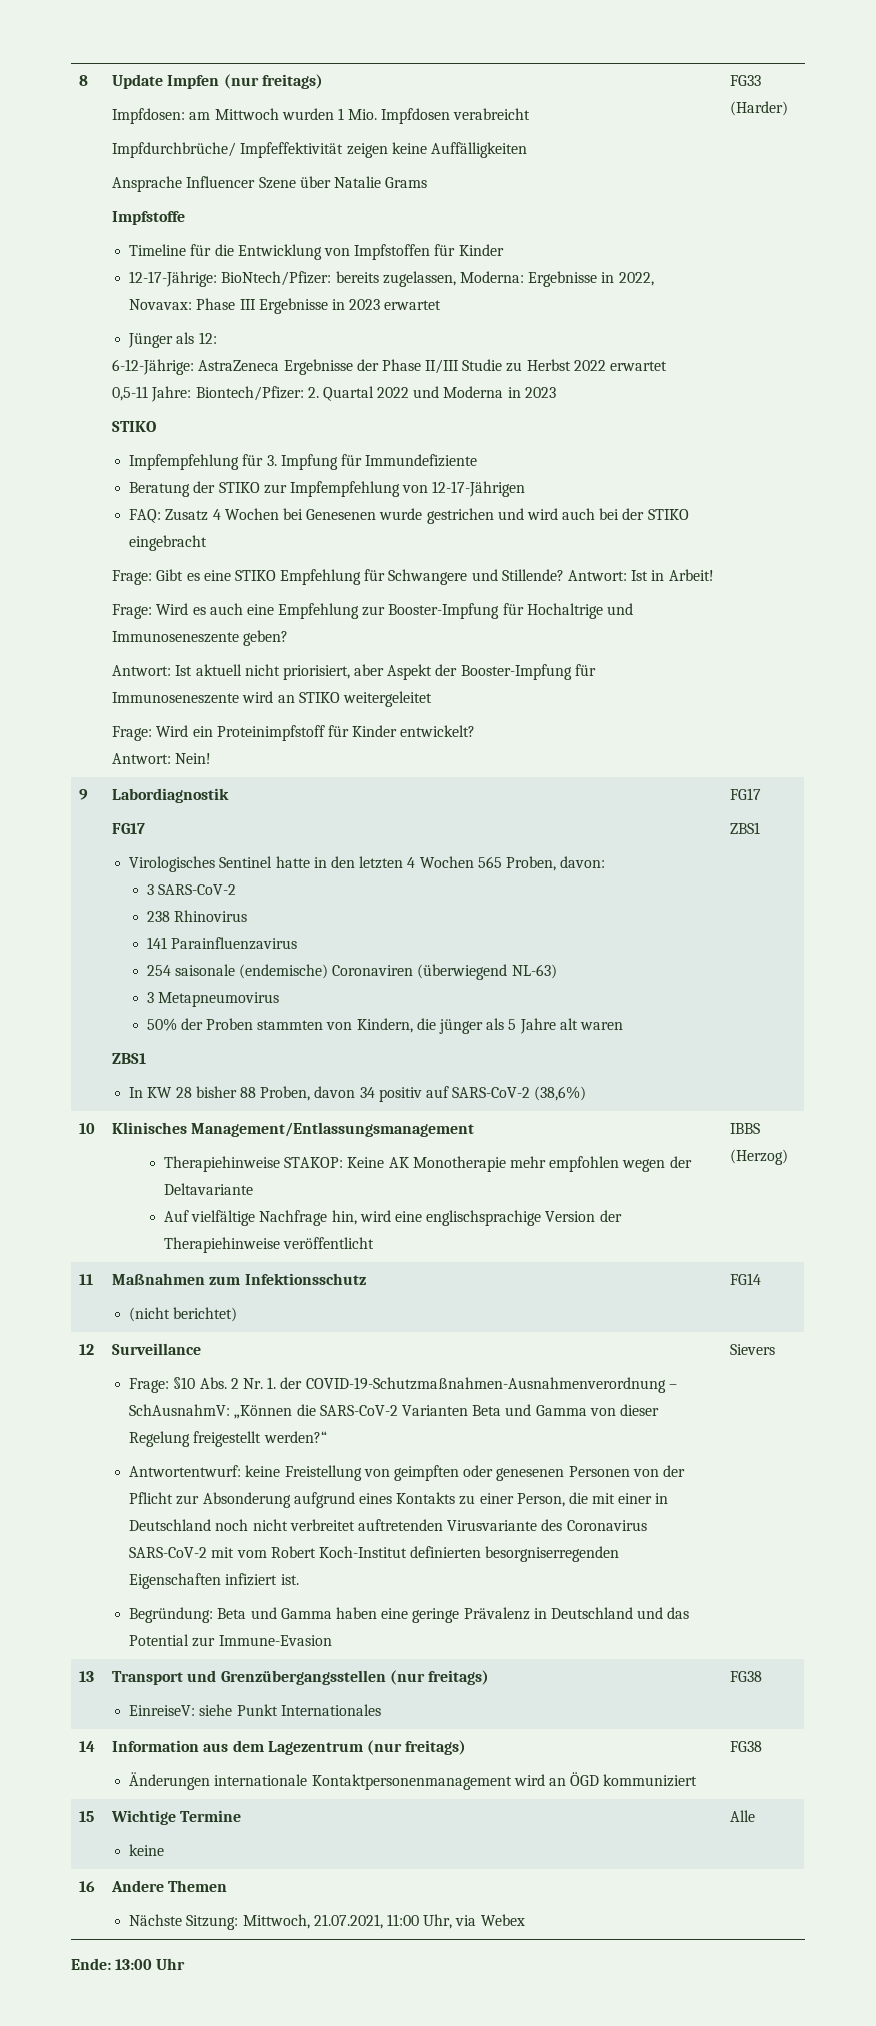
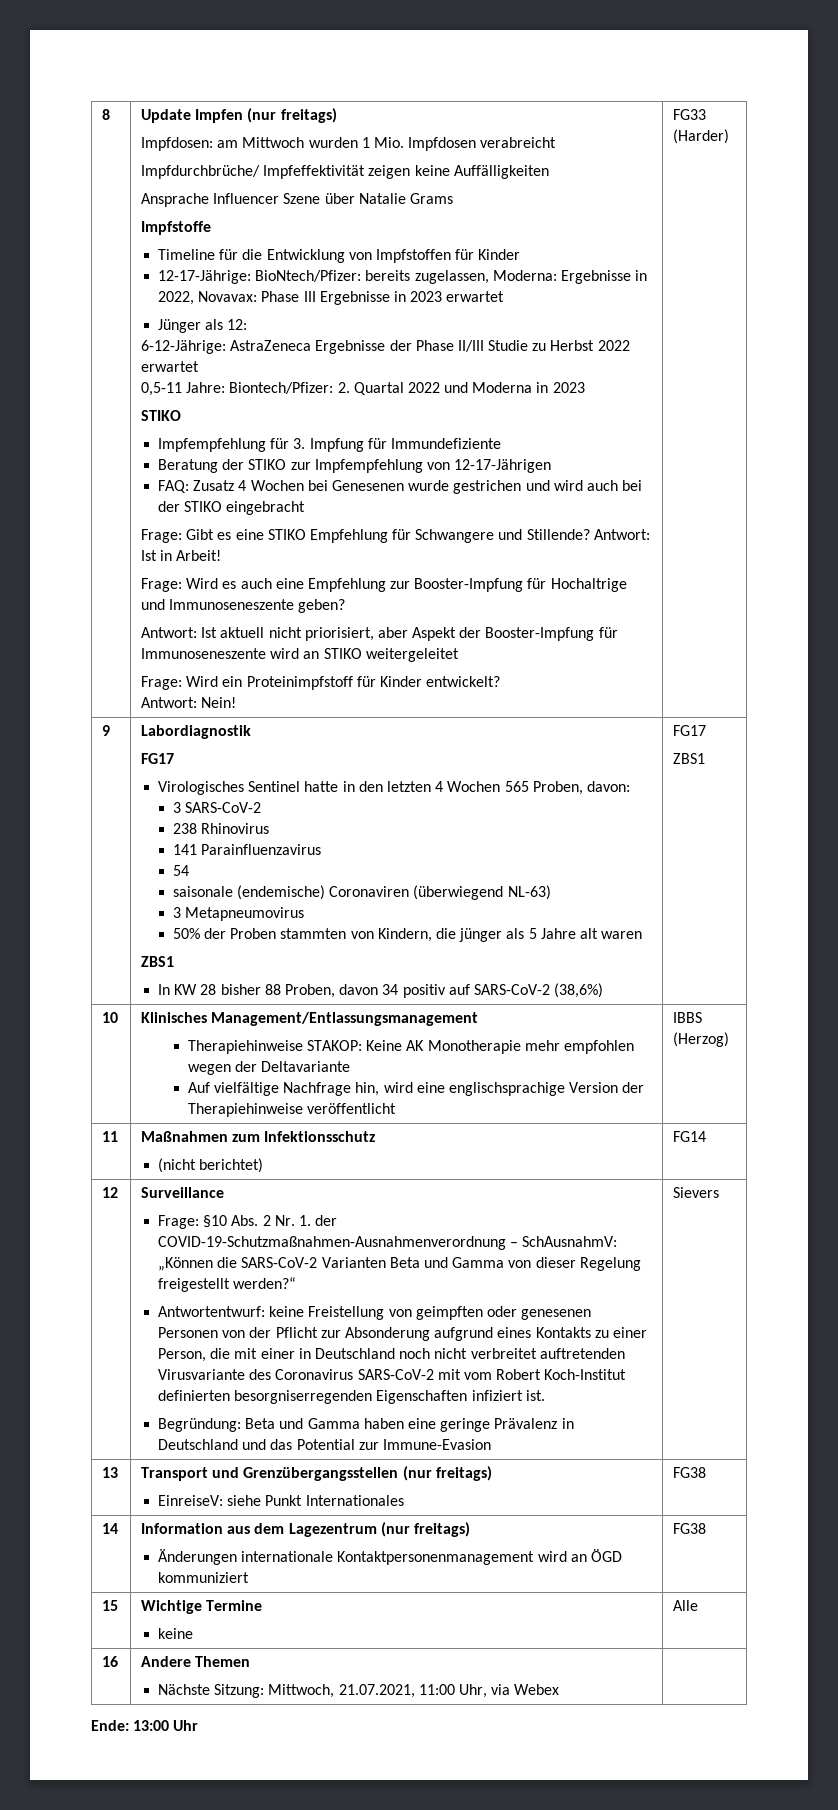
- 254 saisonale (endemische) Coronaviren (überwiegend NL-63)
+ 54
+ saisonale (endemische) Coronaviren (überwiegend NL-63)

